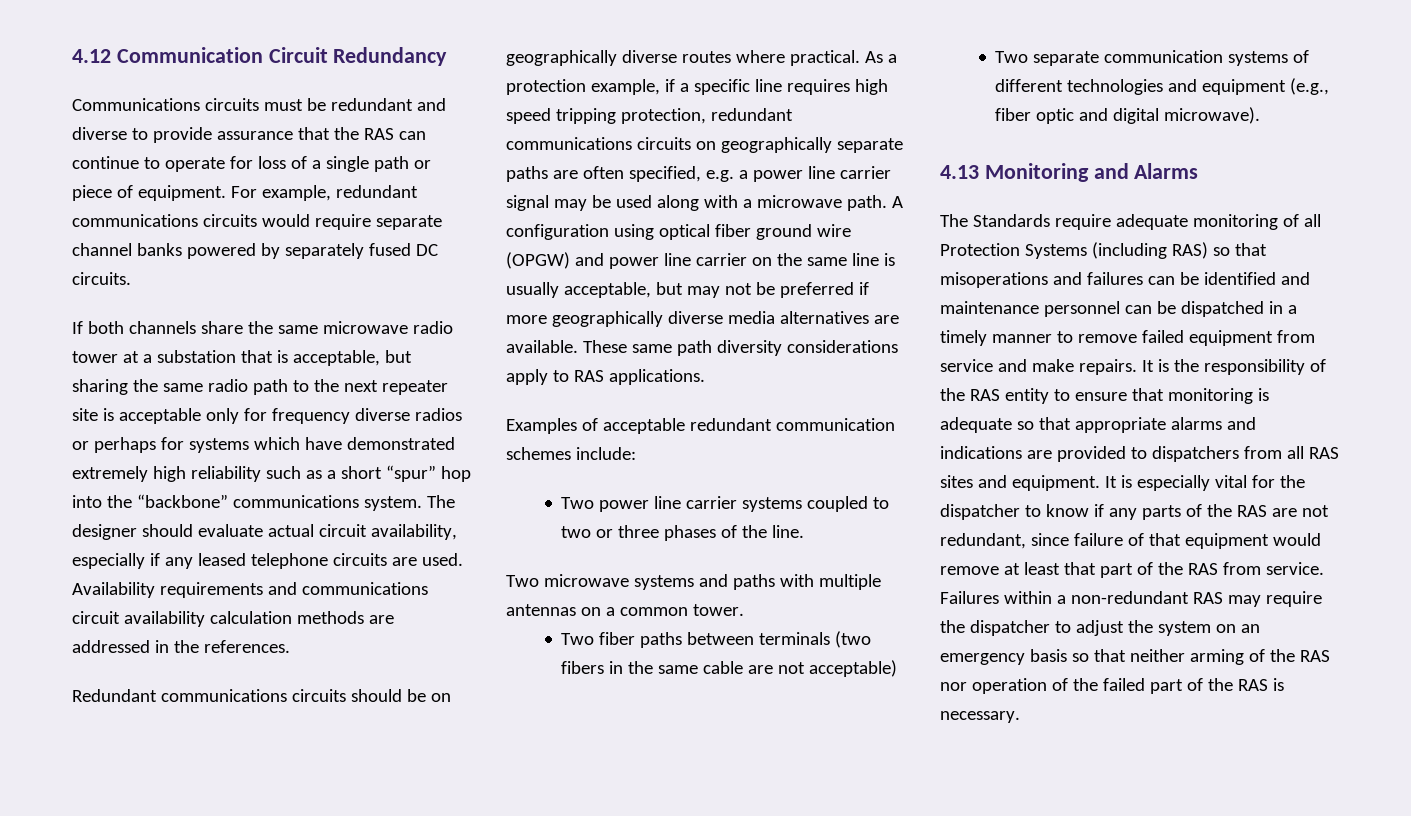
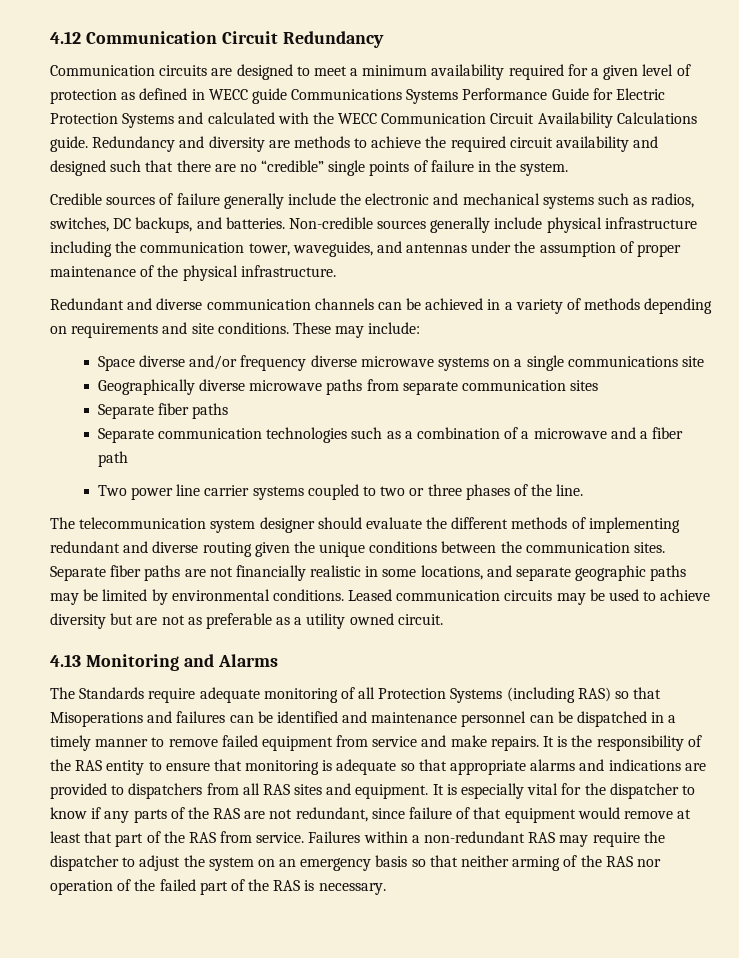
- Communications circuits must be redundant and diverse to provide assurance that the RAS can continue to operate for loss of a single path or piece of equipment. For example, redundant communications circuits would require separate channel banks powered by separately fused DC circuits.
- If both channels share the same microwave radio tower at a substation that is acceptable, but sharing the same radio path to the next repeater site is acceptable only for frequency diverse radios or perhaps for systems which have demonstrated extremely high reliability such as a short “spur” hop into the “backbone” communications system. The designer should evaluate actual circuit availability, especially if any leased telephone circuits are used. Availability requirements and communications circuit availability calculation methods are addressed in the references.
- Redundant communications circuits should be on geographically diverse routes where practical. As a protection example, if a specific line requires high speed tripping protection, redundant communications circuits on geographically separate paths are often specified, e.g. a power line carrier signal may be used along with a microwave path. A configuration using optical fiber ground wire (OPGW) and power line carrier on the same line is usually acceptable, but may not be preferred if more geographically diverse media alternatives are available. These same path diversity considerations apply to RAS applications.
- Examples of acceptable redundant communication schemes include:
+ Communication circuits are designed to meet a minimum availability required for a given level of protection as defined in WECC guide Communications Systems Performance Guide for Electric Protection Systems and calculated with the WECC Communication Circuit Availability Calculations guide. Redundancy and diversity are methods to achieve the required circuit availability and designed such that there are no “credible” single points of failure in the system.
+ Credible sources of failure generally include the electronic and mechanical systems such as radios, switches, DC backups, and batteries. Non-credible sources generally include physical infrastructure including the communication tower, waveguides, and antennas under the assumption of proper maintenance of the physical infrastructure.
+ Redundant and diverse communication channels can be achieved in a variety of methods depending on requirements and site conditions. These may include:
+ Space diverse and/or frequency diverse microwave systems on a single communications site
+ Geographically diverse microwave paths from separate communication sites
+ Separate fiber paths
+ Separate communication technologies such as a combination of a microwave and a fiber path
- Two microwave systems and paths with multiple antennas on a common tower.
- Two fiber paths between terminals (two fibers in the same cable are not acceptable)
- Two separate communication systems of different technologies and equipment (e.g., fiber optic and digital microwave).
+ The telecommunication system designer should evaluate the different methods of implementing redundant and diverse routing given the unique conditions between the communication sites. Separate fiber paths are not financially realistic in some locations, and separate geographic paths may be limited by environmental conditions. Leased communication circuits may be used to achieve diversity but are not as preferable as a utility owned circuit.
- The Standards require adequate monitoring of all Protection Systems (including RAS) so that misoperations and failures can be identified and maintenance personnel can be dispatched in a timely manner to remove failed equipment from service and make repairs.
+ The Standards require adequate monitoring of all Protection Systems (including RAS) so that Misoperations and failures can be identified and maintenance personnel can be dispatched in a timely manner to remove failed equipment from service and make repairs.

